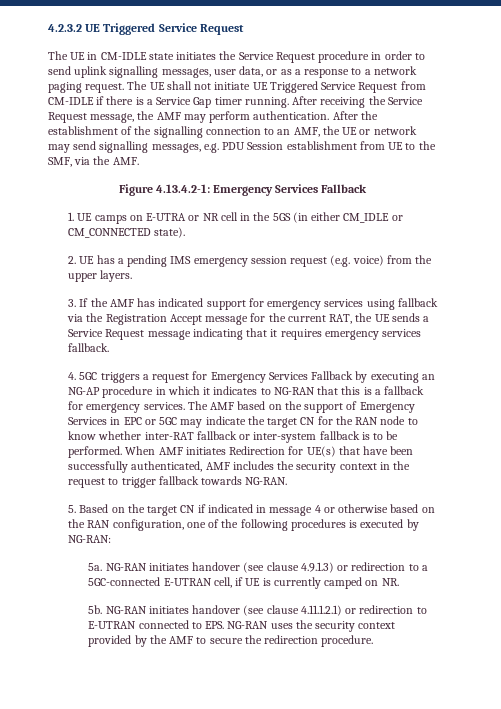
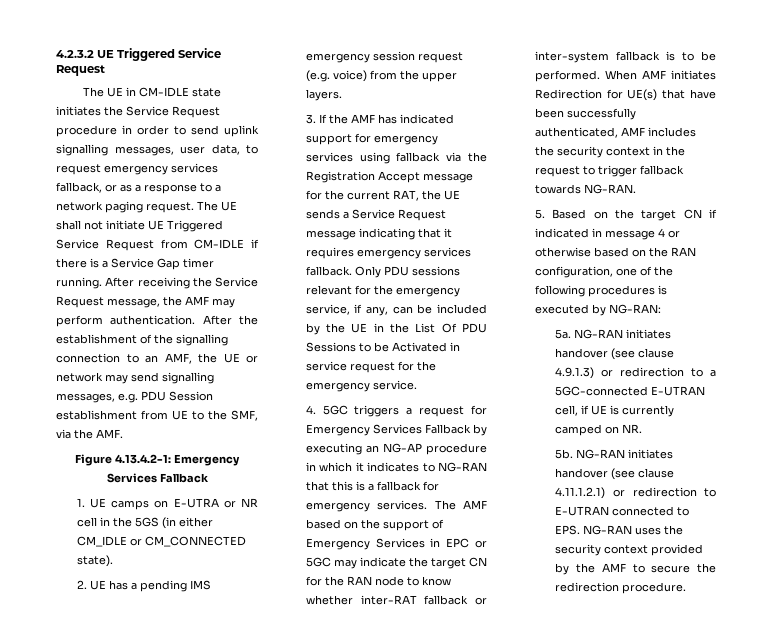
- The UE in CM-IDLE state initiates the Service Request procedure in order to send uplink signalling messages, user data, or as a response to a network paging request.
+ The UE in CM-IDLE state initiates the Service Request procedure in order to send uplink signalling messages, user data, to request emergency services fallback, or as a response to a network paging request.
+ Only PDU sessions relevant for the emergency service, if any, can be included by the UE in the List Of PDU Sessions to be Activated in service request for the emergency service.

